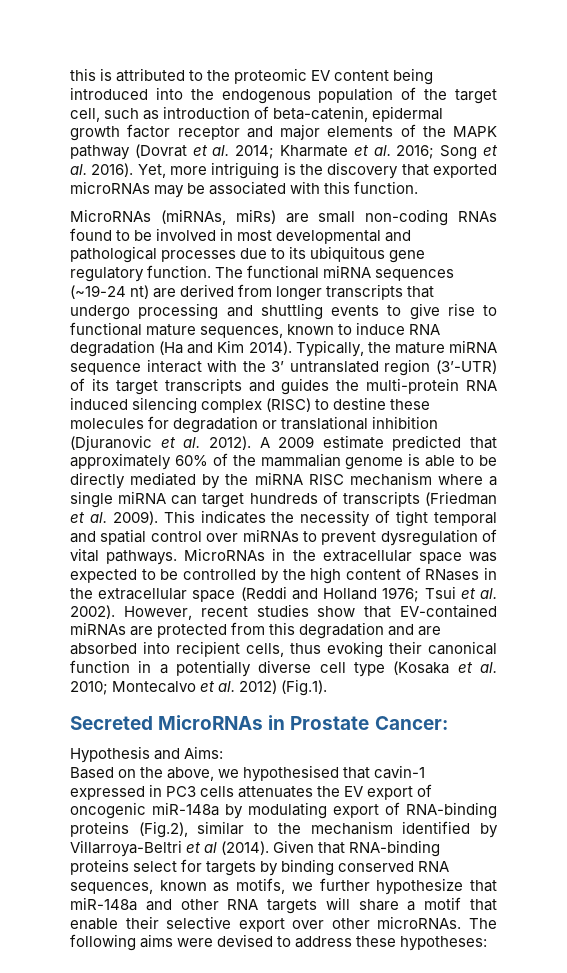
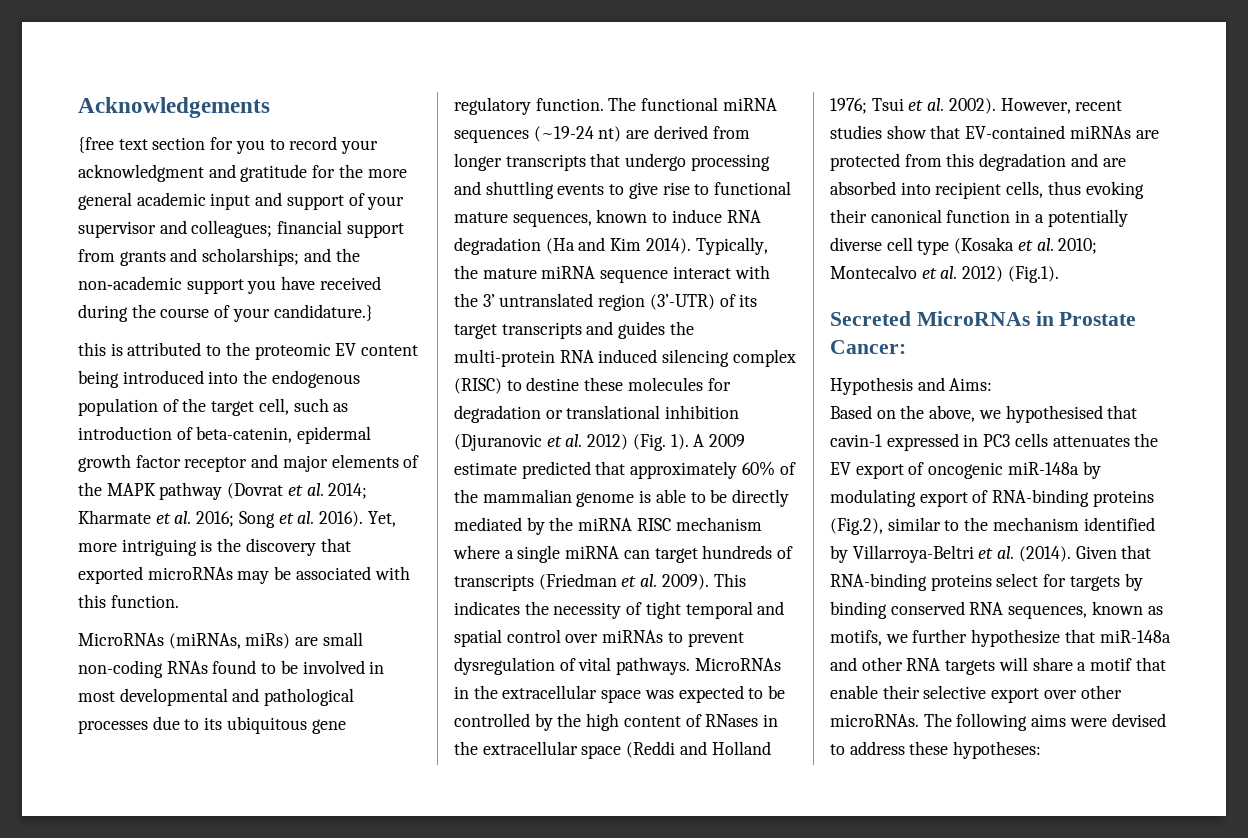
+ Acknowledgements
+ {free text section for you to record your acknowledgment and gratitude for the more general academic input and support of your supervisor and colleagues; financial support from grants and scholarships; and the non‐academic support you have received during the course of your candidature.}
- Typically, the mature miRNA sequence interact with the 3’ untranslated region (3’-UTR) of its target transcripts and guides the multi-protein RNA induced silencing complex (RISC) to destine these molecules for degradation or translational inhibition (Djuranovic et al. 2012).
+ Typically, the mature miRNA sequence interact with the 3’ untranslated region (3’-UTR) of its target transcripts and guides the multi-protein RNA induced silencing complex (RISC) to destine these molecules for degradation or translational inhibition (Djuranovic et al. 2012) (Fig. 1).
- Based on the above, we hypothesised that cavin-1 expressed in PC3 cells attenuates the EV export of oncogenic miR-148a by modulating export of RNA-binding proteins (Fig.2), similar to the mechanism identified by Villarroya-Beltri et al (2014).
+ Based on the above, we hypothesised that cavin-1 expressed in PC3 cells attenuates the EV export of oncogenic miR-148a by modulating export of RNA-binding proteins (Fig.2), similar to the mechanism identified by Villarroya-Beltri et al. (2014).

